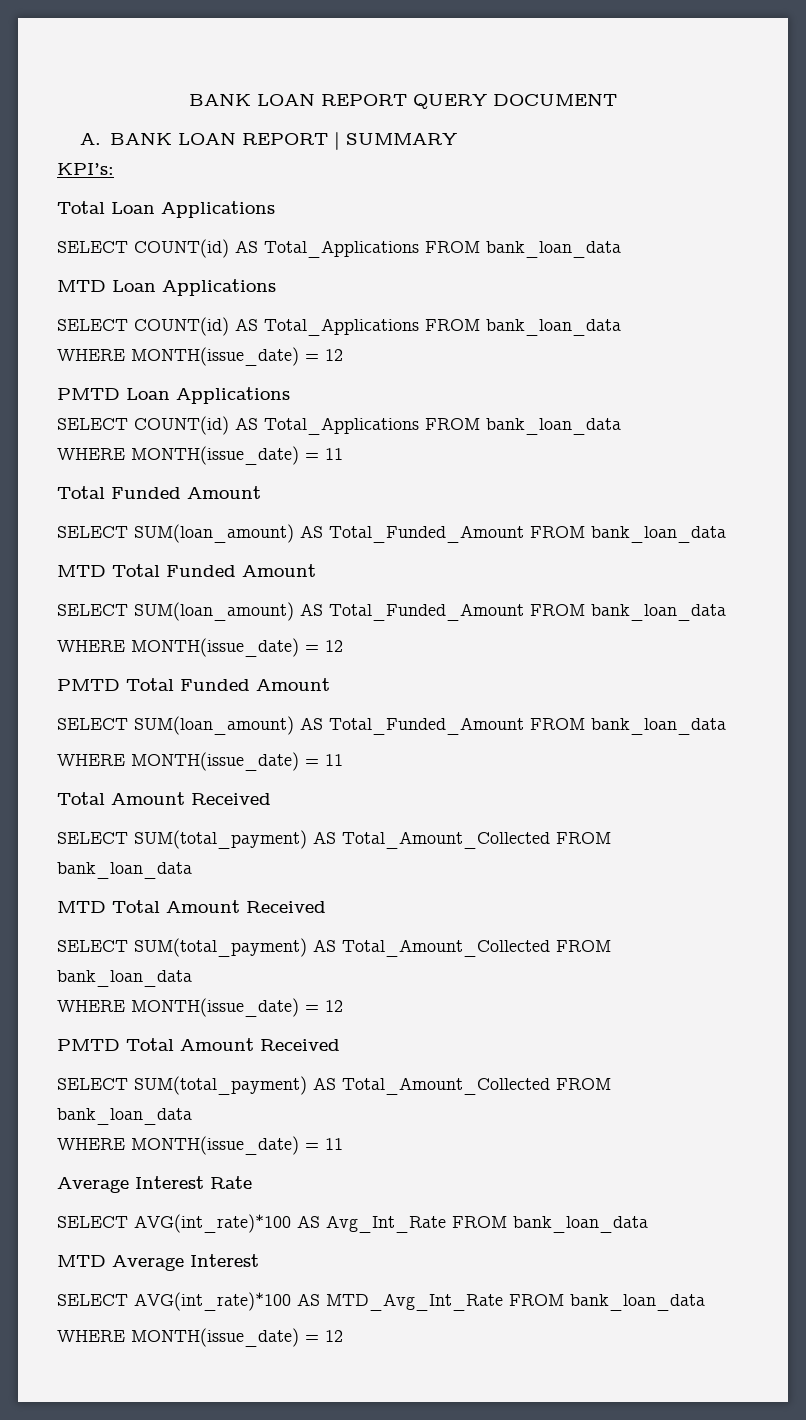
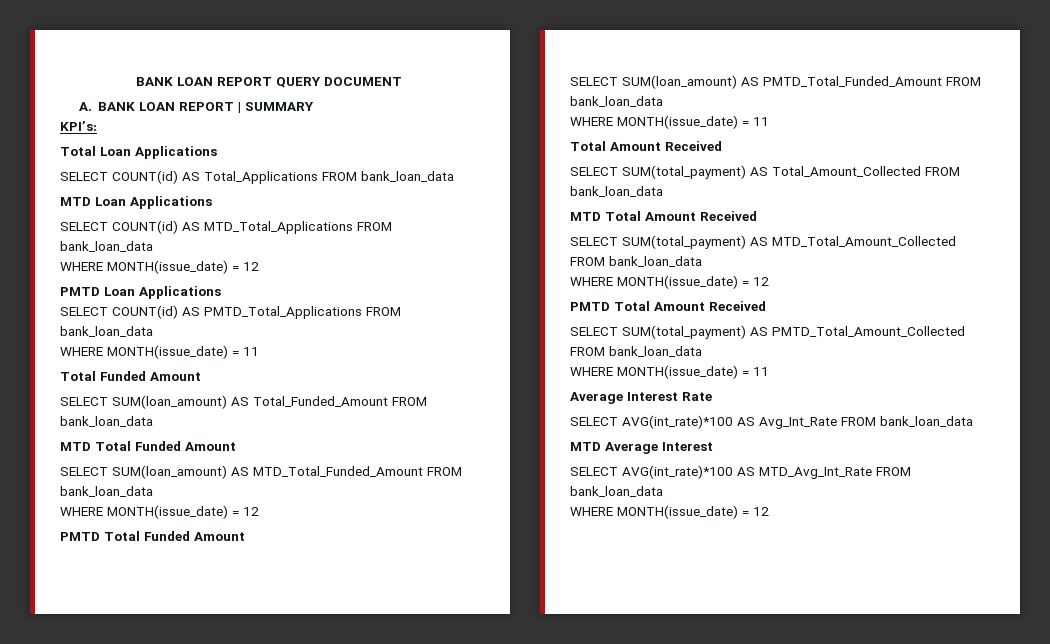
  MTD Loan Applications
- SELECT COUNT(id) AS Total_Applications FROM bank_loan_data
+ SELECT COUNT(id) AS MTD_Total_Applications FROM bank_loan_data
  PMTD Loan Applications
- SELECT COUNT(id) AS Total_Applications FROM bank_loan_data
+ SELECT COUNT(id) AS PMTD_Total_Applications FROM bank_loan_data
  MTD Total Funded Amount
- SELECT SUM(loan_amount) AS Total_Funded_Amount FROM bank_loan_data
+ SELECT SUM(loan_amount) AS MTD_Total_Funded_Amount FROM bank_loan_data
  PMTD Total Funded Amount
- SELECT SUM(loan_amount) AS Total_Funded_Amount FROM bank_loan_data
+ SELECT SUM(loan_amount) AS PMTD_Total_Funded_Amount FROM bank_loan_data
  MTD Total Amount Received
- SELECT SUM(total_payment) AS Total_Amount_Collected FROM bank_loan_data
+ SELECT SUM(total_payment) AS MTD_Total_Amount_Collected FROM bank_loan_data
  PMTD Total Amount Received
- SELECT SUM(total_payment) AS Total_Amount_Collected FROM bank_loan_data
+ SELECT SUM(total_payment) AS PMTD_Total_Amount_Collected FROM bank_loan_data

